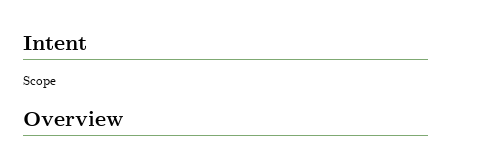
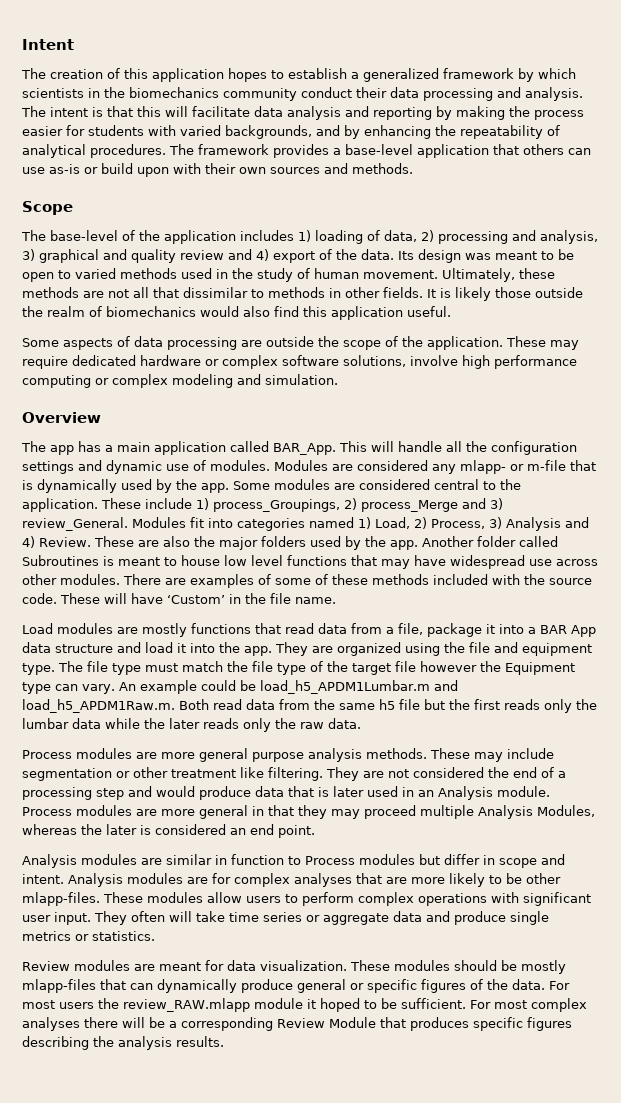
+ The creation of this application hopes to establish a generalized framework by which scientists in the biomechanics community conduct their data processing and analysis. The intent is that this will facilitate data analysis and reporting by making the process easier for students with varied backgrounds, and by enhancing the repeatability of analytical procedures. The framework provides a base-level application that others can use as-is or build upon with their own sources and methods.
  Scope
+ The base-level of the application includes 1) loading of data, 2) processing and analysis, 3) graphical and quality review and 4) export of the data. Its design was meant to be open to varied methods used in the study of human movement. Ultimately, these methods are not all that dissimilar to methods in other fields. It is likely those outside the realm of biomechanics would also find this application useful.
+ Some aspects of data processing are outside the scope of the application. These may require dedicated hardware or complex software solutions, involve high performance computing or complex modeling and simulation.
  Overview
+ The app has a main application called BAR_App. This will handle all the configuration settings and dynamic use of modules. Modules are considered any mlapp- or m-file that is dynamically used by the app. Some modules are considered central to the application. These include 1) process_Groupings, 2) process_Merge and 3) review_General. Modules fit into categories named 1) Load, 2) Process, 3) Analysis and 4) Review. These are also the major folders used by the app. Another folder called Subroutines is meant to house low level functions that may have widespread use across other modules. There are examples of some of these methods included with the source code. These will have ‘Custom’ in the file name.
+ Load modules are mostly functions that read data from a file, package it into a BAR App data structure and load it into the app. They are organized using the file and equipment type. The file type must match the file type of the target file however the Equipment type can vary. An example could be load_h5_APDM1Lumbar.m and load_h5_APDM1Raw.m. Both read data from the same h5 file but the first reads only the lumbar data while the later reads only the raw data.
+ Process modules are more general purpose analysis methods. These may include segmentation or other treatment like filtering. They are not considered the end of a processing step and would produce data that is later used in an Analysis module. Process modules are more general in that they may proceed multiple Analysis Modules, whereas the later is considered an end point.
+ Analysis modules are similar in function to Process modules but differ in scope and intent. Analysis modules are for complex analyses that are more likely to be other mlapp-files. These modules allow users to perform complex operations with significant user input. They often will take time series or aggregate data and produce single metrics or statistics.
+ Review modules are meant for data visualization. These modules should be mostly mlapp-files that can dynamically produce general or specific figures of the data. For most users the review_RAW.mlapp module it hoped to be sufficient. For most complex analyses there will be a corresponding Review Module that produces specific figures describing the analysis results.

